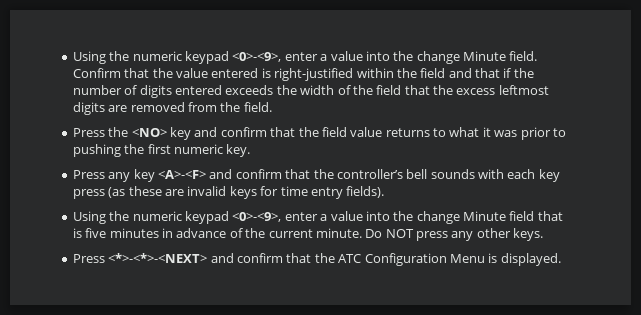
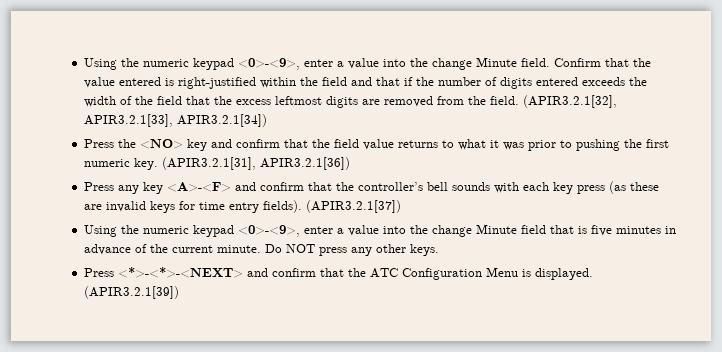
+ (APIR3.2.1[32], APIR3.2.1[33], APIR3.2.1[34])
+ (APIR3.2.1[31], APIR3.2.1[36])
+ (APIR3.2.1[37])
+ (APIR3.2.1[39])

